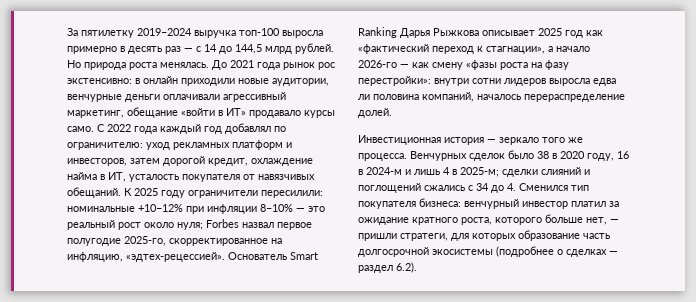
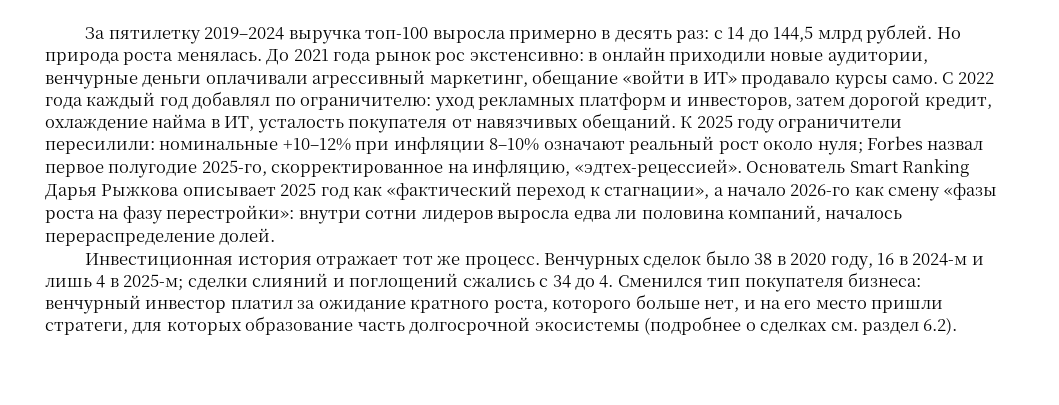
- За пятилетку 2019–2024 выручка топ-100 выросла примерно в десять раз — с 14 до 144,5 млрд рублей.
+ За пятилетку 2019–2024 выручка топ-100 выросла примерно в десять раз: с 14 до 144,5 млрд рублей.
- К 2025 году ограничители пересилили: номинальные +10–12% при инфляции 8–10% — это реальный рост около нуля; Forbes назвал первое полугодие 2025-го, скорректированное на инфляцию, «эдтех-рецессией».
+ К 2025 году ограничители пересилили: номинальные +10–12% при инфляции 8–10% означают реальный рост около нуля; Forbes назвал первое полугодие 2025-го, скорректированное на инфляцию, «эдтех-рецессией».
- Основатель Smart Ranking Дарья Рыжкова описывает 2025 год как «фактический переход к стагнации», а начало 2026-го — как смену «фазы роста на фазу перестройки»: внутри сотни лидеров выросла едва ли половина компаний, началось перераспределение долей.
+ Основатель Smart Ranking Дарья Рыжкова описывает 2025 год как «фактический переход к стагнации», а начало 2026-го как смену «фазы роста на фазу перестройки»: внутри сотни лидеров выросла едва ли половина компаний, началось перераспределение долей.
- Инвестиционная история — зеркало того же процесса.
+ Инвестиционная история отражает тот же процесс.
- Венчурных сделок было 38 в 2020 году, 16 в 2024-м и лишь 4 в 2025-м; сделки слияний и поглощений сжались с 34 до 4. Сменился тип покупателя бизнеса: венчурный инвестор платил за ожидание кратного роста, которого больше нет, — пришли стратеги, для которых образование часть долгосрочной экосистемы (подробнее о сделках — раздел 6.2).
+ Венчурных сделок было 38 в 2020 году, 16 в 2024-м и лишь 4 в 2025-м; сделки слияний и поглощений сжались с 34 до 4. Сменился тип покупателя бизнеса: венчурный инвестор платил за ожидание кратного роста, которого больше нет, и на его место пришли стратеги, для которых образование часть долгосрочной экосистемы (подробнее о сделках см. раздел 6.2).

